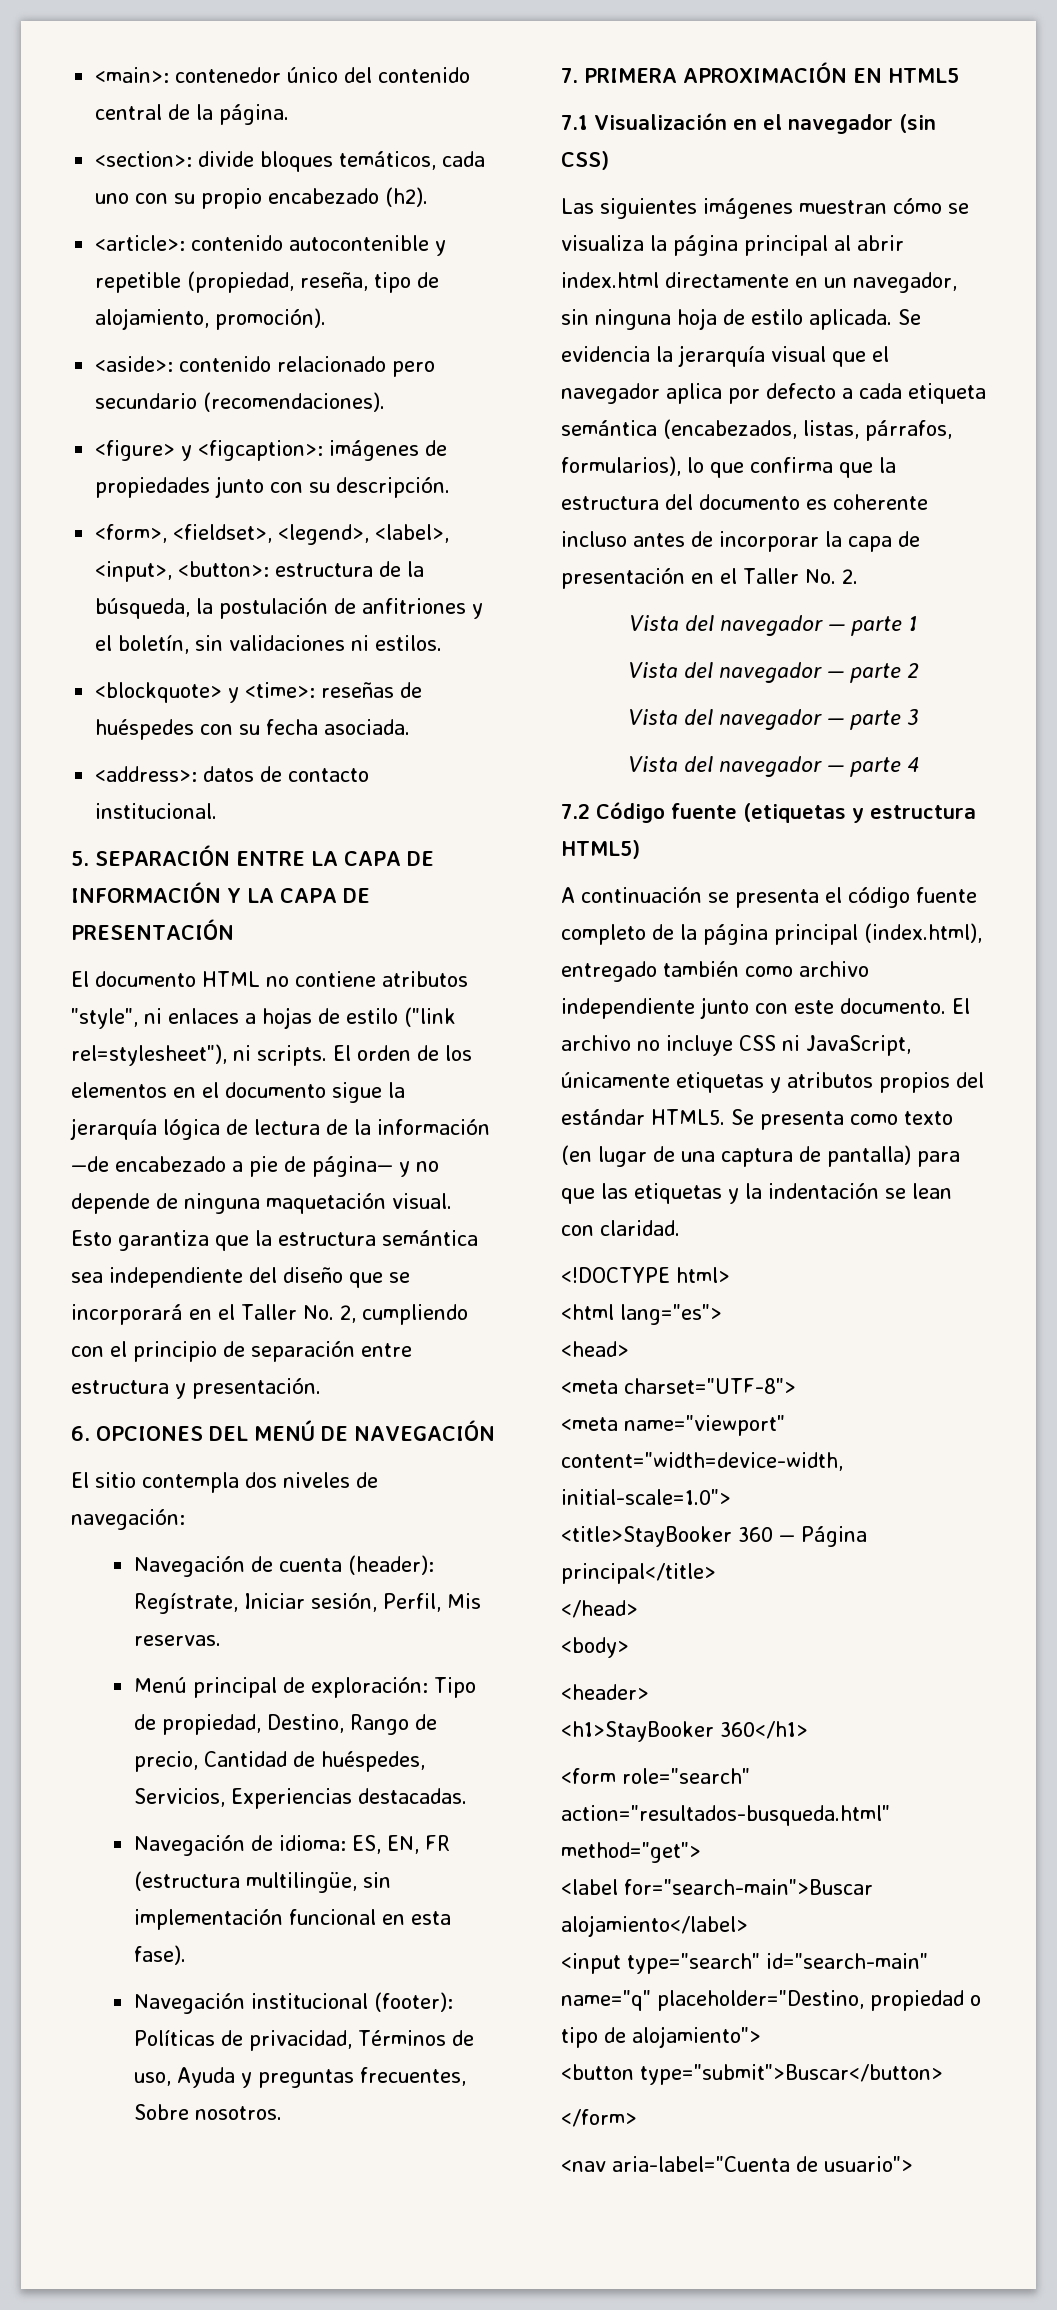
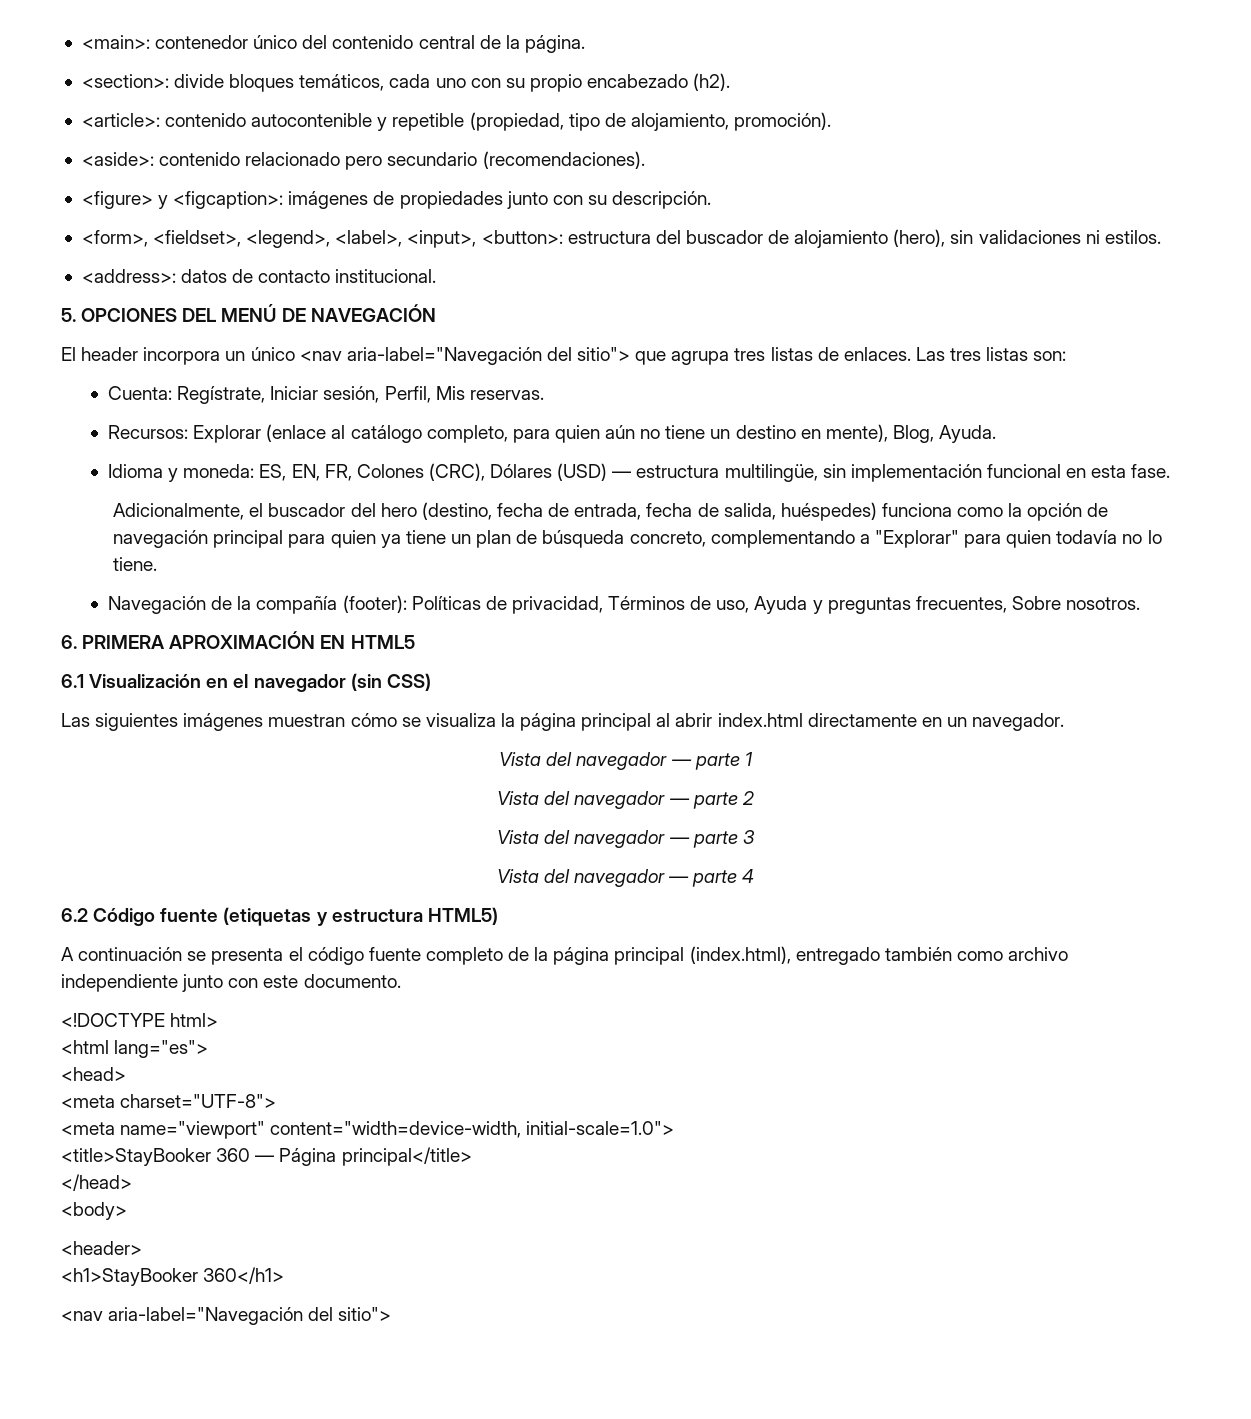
- <article>: contenido autocontenible y repetible (propiedad, reseña, tipo de alojamiento, promoción).
+ <article>: contenido autocontenible y repetible (propiedad, tipo de alojamiento, promoción).
- <form>, <fieldset>, <legend>, <label>, <input>, <button>: estructura de la búsqueda, la postulación de anfitriones y el boletín, sin validaciones ni estilos.
- <blockquote> y <time>: reseñas de huéspedes con su fecha asociada.
+ <form>, <fieldset>, <legend>, <label>, <input>, <button>: estructura del buscador de alojamiento (hero), sin validaciones ni estilos.
- 5. SEPARACIÓN ENTRE LA CAPA DE INFORMACIÓN Y LA CAPA DE PRESENTACIÓN
- El documento HTML no contiene atributos "style", ni enlaces a hojas de estilo ("link rel=stylesheet"), ni scripts. El orden de los elementos en el documento sigue la jerarquía lógica de lectura de la información —de encabezado a pie de página— y no depende de ninguna maquetación visual. Esto garantiza que la estructura semántica sea independiente del diseño que se incorporará en el Taller No. 2, cumpliendo con el principio de separación entre estructura y presentación.
- 6. OPCIONES DEL MENÚ DE NAVEGACIÓN
+ 5. OPCIONES DEL MENÚ DE NAVEGACIÓN
- El sitio contempla dos niveles de navegación:
- Navegación de cuenta (header): Regístrate, Iniciar sesión, Perfil, Mis reservas.
+ El header incorpora un único <nav aria-label="Navegación del sitio"> que agrupa tres listas de enlaces. Las tres listas son:
+ Cuenta: Regístrate, Iniciar sesión, Perfil, Mis reservas.
- Menú principal de exploración: Tipo de propiedad, Destino, Rango de precio, Cantidad de huéspedes, Servicios, Experiencias destacadas.
- Navegación de idioma: ES, EN, FR (estructura multilingüe, sin implementación funcional en esta fase).
- Navegación institucional (footer): Políticas de privacidad, Términos de uso, Ayuda y preguntas frecuentes, Sobre nosotros.
+ Recursos: Explorar (enlace al catálogo completo, para quien aún no tiene un destino en mente), Blog, Ayuda.
+ Idioma y moneda: ES, EN, FR, Colones (CRC), Dólares (USD) — estructura multilingüe, sin implementación funcional en esta fase.
+ Adicionalmente, el buscador del hero (destino, fecha de entrada, fecha de salida, huéspedes) funciona como la opción de navegación principal para quien ya tiene un plan de búsqueda concreto, complementando a "Explorar" para quien todavía no lo tiene.
+ Navegación de la compañía (footer): Políticas de privacidad, Términos de uso, Ayuda y preguntas frecuentes, Sobre nosotros.
- 7. PRIMERA APROXIMACIÓN EN HTML5
+ 6. PRIMERA APROXIMACIÓN EN HTML5
- 7.1 Visualización en el navegador (sin CSS)
+ 6.1 Visualización en el navegador (sin CSS)
- Las siguientes imágenes muestran cómo se visualiza la página principal al abrir index.html directamente en un navegador, sin ninguna hoja de estilo aplicada. Se evidencia la jerarquía visual que el navegador aplica por defecto a cada etiqueta semántica (encabezados, listas, párrafos, formularios), lo que confirma que la estructura del documento es coherente incluso antes de incorporar la capa de presentación en el Taller No. 2.
+ Las siguientes imágenes muestran cómo se visualiza la página principal al abrir index.html directamente en un navegador.
- 7.2 Código fuente (etiquetas y estructura HTML5)
+ 6.2 Código fuente (etiquetas y estructura HTML5)
- El archivo no incluye CSS ni JavaScript, únicamente etiquetas y atributos propios del estándar HTML5. Se presenta como texto (en lugar de una captura de pantalla) para que las etiquetas y la indentación se lean con claridad.
  <h1>StayBooker 360</h1>
- <form role="search" action="resultados-busqueda.html" method="get">
- <label for="search-main">Buscar alojamiento</label>
- <input type="search" id="search-main" name="q" placeholder="Destino, propiedad o tipo de alojamiento">
- <button type="submit">Buscar</button>
- </form>
- <nav aria-label="Cuenta de usuario">
+ <nav aria-label="Navegación del sitio">

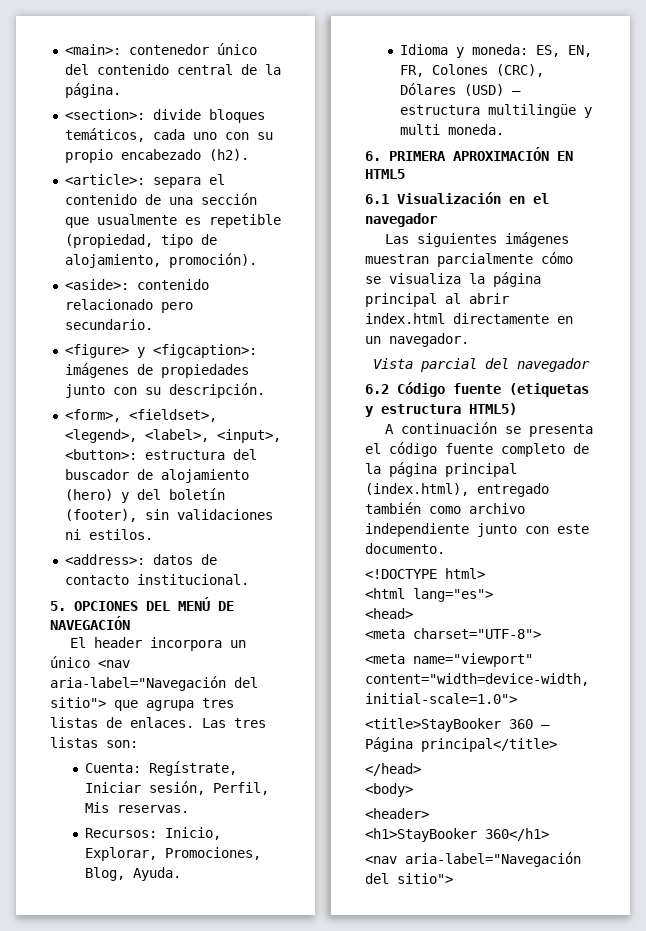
- <article>: contenido autocontenible y repetible (propiedad, tipo de alojamiento, promoción).
+ <article>: separa el contenido de una sección que usualmente es repetible (propiedad, tipo de alojamiento, promoción).
- <aside>: contenido relacionado pero secundario (recomendaciones).
+ <aside>: contenido relacionado pero secundario.
- <form>, <fieldset>, <legend>, <label>, <input>, <button>: estructura del buscador de alojamiento (hero), sin validaciones ni estilos.
+ <form>, <fieldset>, <legend>, <label>, <input>, <button>: estructura del buscador de alojamiento (hero) y del boletín (footer), sin validaciones ni estilos.
- Recursos: Explorar (enlace al catálogo completo, para quien aún no tiene un destino en mente), Blog, Ayuda.
+ Recursos: Inicio, Explorar, Promociones, Blog, Ayuda.
- Idioma y moneda: ES, EN, FR, Colones (CRC), Dólares (USD) — estructura multilingüe, sin implementación funcional en esta fase.
- Adicionalmente, el buscador del hero (destino, fecha de entrada, fecha de salida, huéspedes) funciona como la opción de navegación principal para quien ya tiene un plan de búsqueda concreto, complementando a "Explorar" para quien todavía no lo tiene.
- Navegación de la compañía (footer): Políticas de privacidad, Términos de uso, Ayuda y preguntas frecuentes, Sobre nosotros.
+ Idioma y moneda: ES, EN, FR, Colones (CRC), Dólares (USD) — estructura multilingüe y multi moneda.
- 6.1 Visualización en el navegador (sin CSS)
+ 6.1 Visualización en el navegador
- Las siguientes imágenes muestran cómo se visualiza la página principal al abrir index.html directamente en un navegador.
+ Las siguientes imágenes muestran parcialmente cómo se visualiza la página principal al abrir index.html directamente en un navegador.
- Vista del navegador — parte 1
- Vista del navegador — parte 2
- Vista del navegador — parte 3
- Vista del navegador — parte 4
+ Vista parcial del navegador

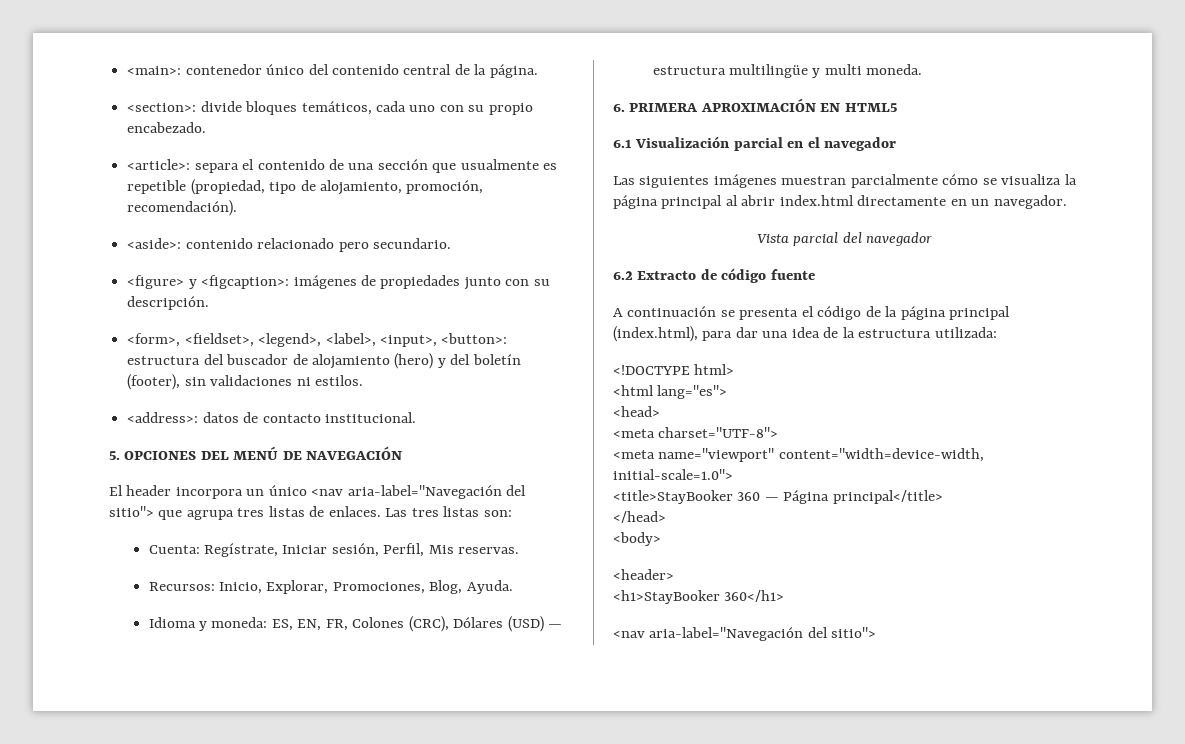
- <section>: divide bloques temáticos, cada uno con su propio encabezado (h2).
+ <section>: divide bloques temáticos, cada uno con su propio encabezado.
- <article>: separa el contenido de una sección que usualmente es repetible (propiedad, tipo de alojamiento, promoción).
+ <article>: separa el contenido de una sección que usualmente es repetible (propiedad, tipo de alojamiento, promoción, recomendación).
- 6.1 Visualización en el navegador
+ 6.1 Visualización parcial en el navegador
- 6.2 Código fuente (etiquetas y estructura HTML5)
+ 6.2 Extracto de código fuente
- A continuación se presenta el código fuente completo de la página principal (index.html), entregado también como archivo independiente junto con este documento.
+ A continuación se presenta el código de la página principal (index.html), para dar una idea de la estructura utilizada:

